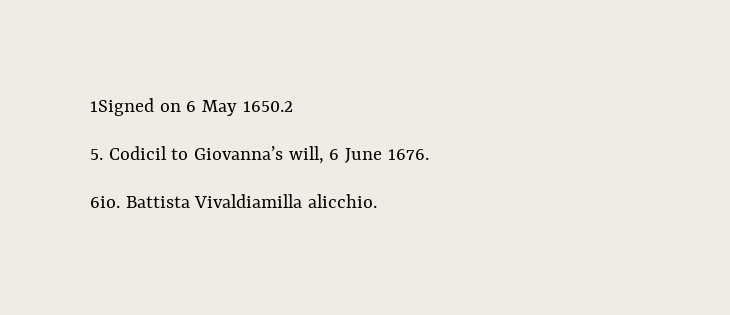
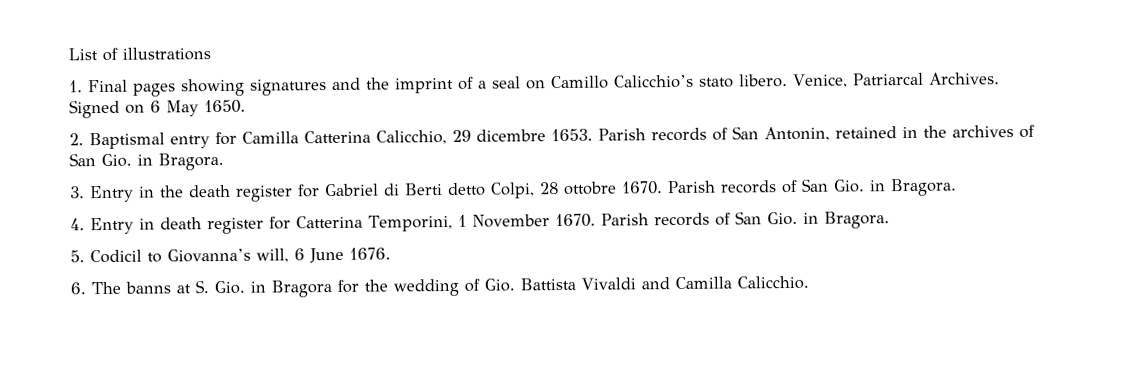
- 1Signed on 6 May 1650.2
+ List of illustrations
+ 1. Final pages showing signatures and the imprint of a seal on Camillo Calicchio’s stato libero. Venice, Patriarcal Archives. Signed on 6 May 1650.
+ 2. Baptismal entry for Camilla Catterina Calicchio, 29 dicembre 1653. Parish records of San Antonin, retained in the archives of San Gio. in Bragora.
+ 3. Entry in the death register for Gabriel di Berti detto Colpi, 28 ottobre 1670. Parish records of San Gio. in Bragora.
+ 4. Entry in death register for Catterina Temporini, 1 November 1670. Parish records of San Gio. in Bragora.
- 6io. Battista Vivaldiamilla alicchio.
+ 6. The banns at S. Gio. in Bragora for the wedding of Gio. Battista Vivaldi and Camilla Calicchio.

